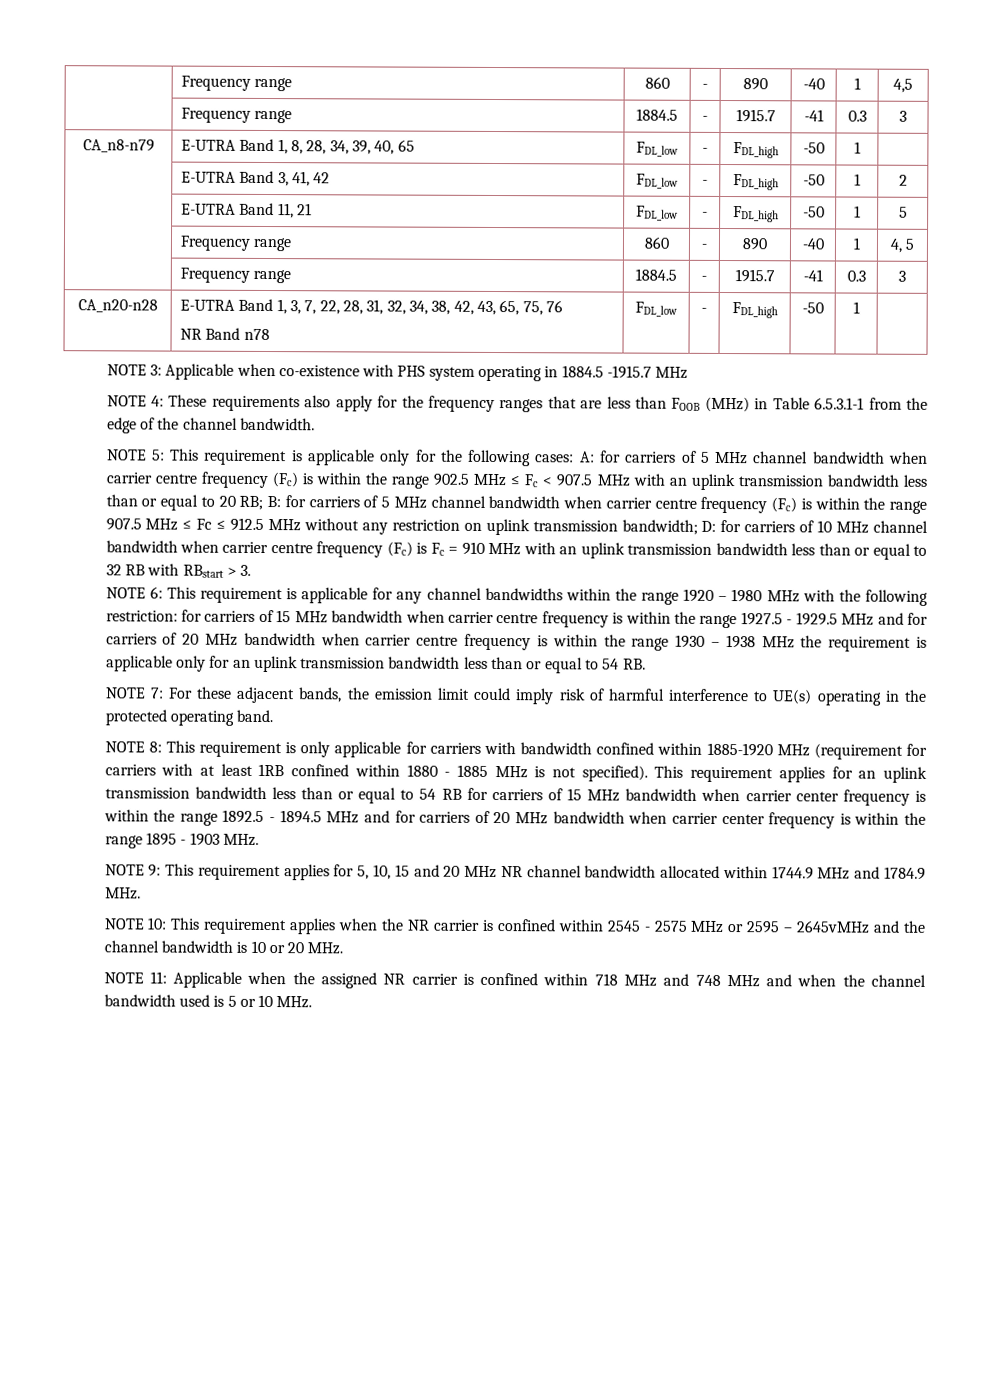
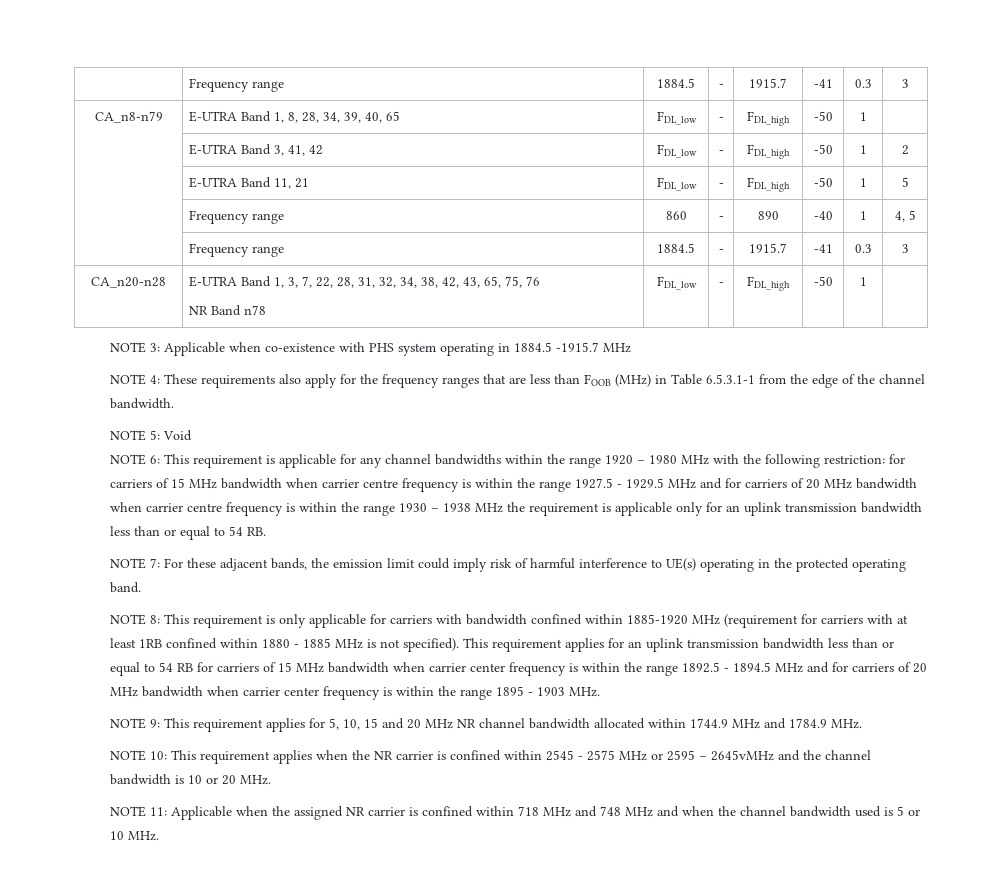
- | Frequency range | 860 | - | 890 | -40 | 1 | 4,5
- NOTE 5: This requirement is applicable only for the following cases: A: for carriers of 5 MHz channel bandwidth when carrier centre frequency (Fc) is within the range 902.5 MHz ≤ Fc < 907.5 MHz with an uplink transmission bandwidth less than or equal to 20 RB; B: for carriers of 5 MHz channel bandwidth when carrier centre frequency (Fc) is within the range 907.5 MHz ≤ Fc ≤ 912.5 MHz without any restriction on uplink transmission bandwidth; D: for carriers of 10 MHz channel bandwidth when carrier centre frequency (Fc) is Fc = 910 MHz with an uplink transmission bandwidth less than or equal to 32 RB with RBstart > 3.
+ NOTE 5: Void

